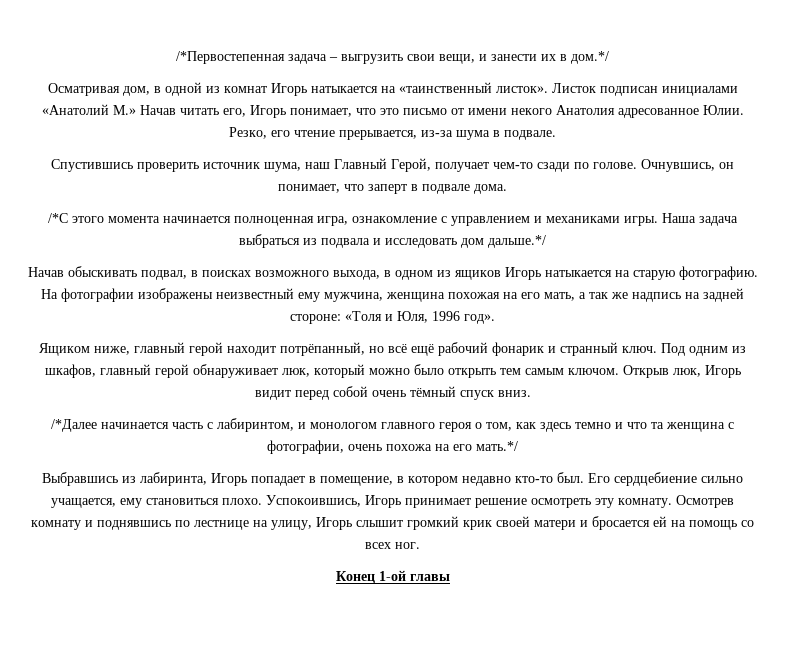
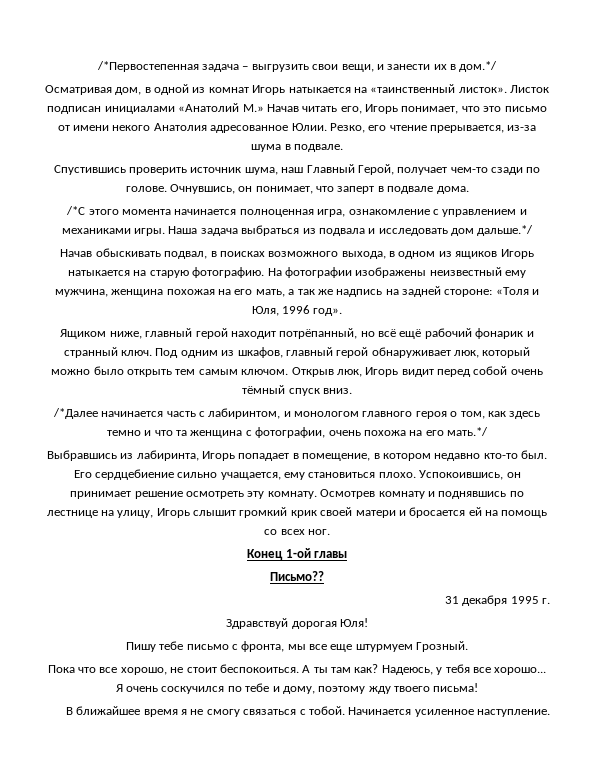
- Успокоившись, Игорь принимает решение осмотреть эту комнату.
+ Успокоившись, он принимает решение осмотреть эту комнату.
+ Письмо??
+ 31 декабря 1995 г.
+ Здравствуй дорогая Юля!
+ Пишу тебе письмо с фронта, мы все еще штурмуем Грозный.
+ Пока что все хорошо, не стоит беспокоиться. А ты там как? Надеюсь, у тебя все хорошо... Я очень соскучился по тебе и дому, поэтому жду твоего письма!
+ В ближайшее время я не смогу связаться с тобой. Начинается усиленное наступление.

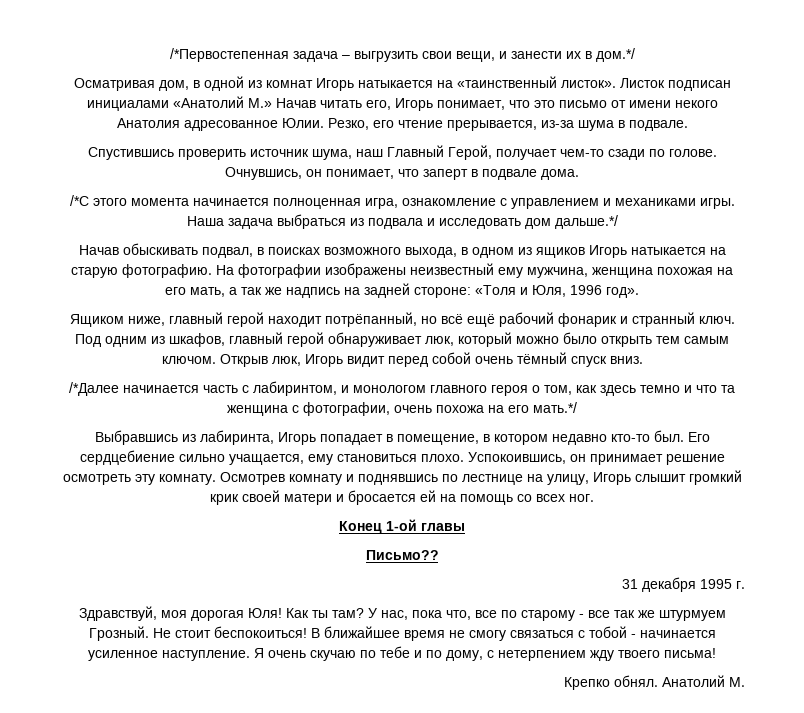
- Здравствуй дорогая Юля!
- Пишу тебе письмо с фронта, мы все еще штурмуем Грозный.
- Пока что все хорошо, не стоит беспокоиться. А ты там как? Надеюсь, у тебя все хорошо...
+ Здравствуй, моя дорогая Юля! Как ты там? У нас, пока что, все по старому - все так же штурмуем Грозный. Не стоит беспокоиться! В ближайшее время не смогу связаться с тобой - начинается усиленное наступление.
- Я очень соскучился по тебе и дому, поэтому жду твоего письма!
+ Я очень скучаю по тебе и по дому, с нетерпением жду твоего письма!
- В ближайшее время я не смогу связаться с тобой. Начинается усиленное наступление.
+ Крепко обнял. Анатолий М.

